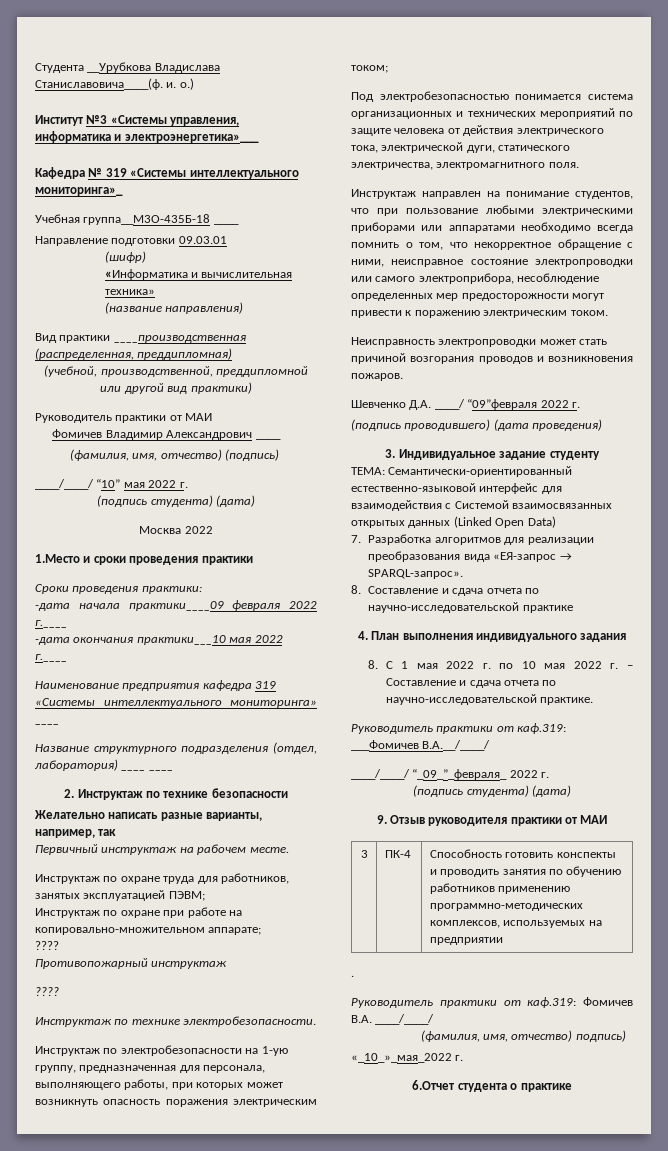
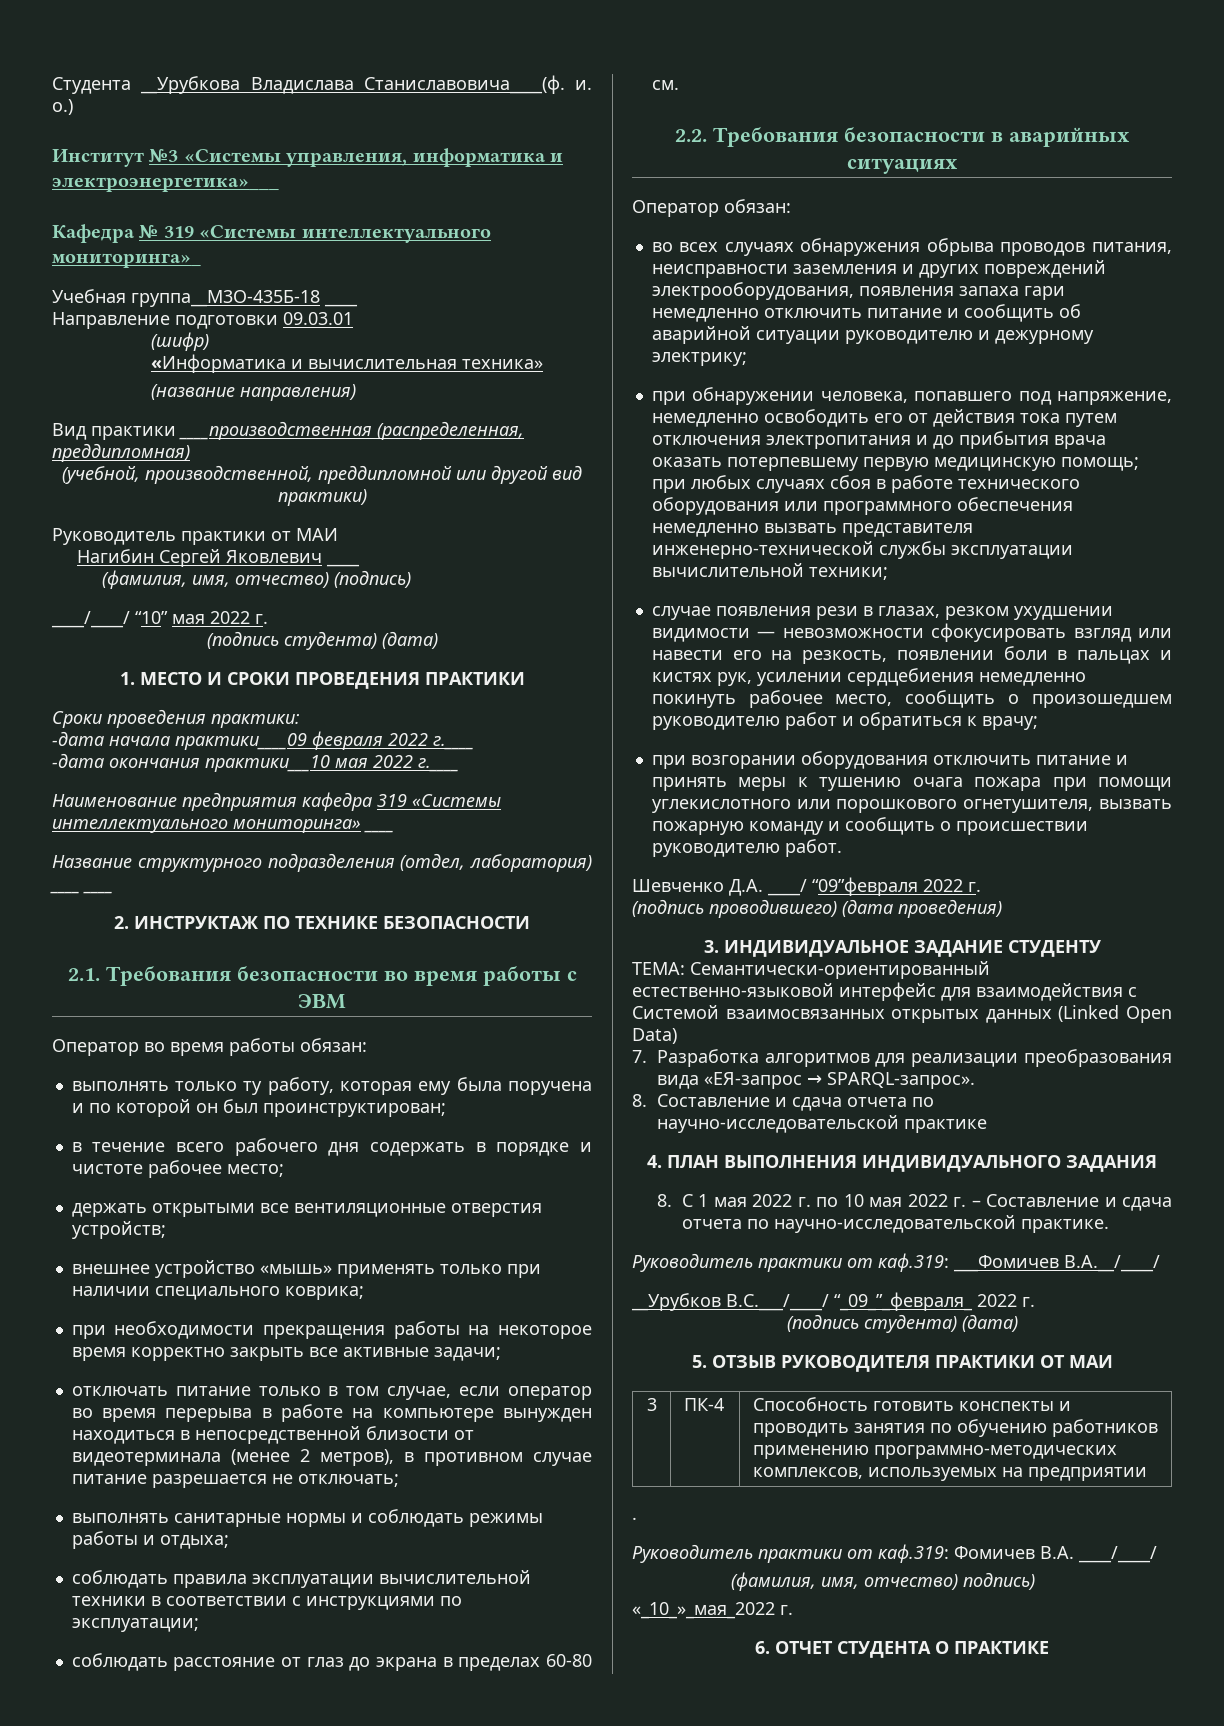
- Фомичев Владимир Александрович ____
+ Нагибин Сергей Яковлевич ____
- Москва 2022
- 1.Место и сроки проведения практики
+ 1. МЕСТО И СРОКИ ПРОВЕДЕНИЯ ПРАКТИКИ
- 2. Инструктаж по технике безопасности
- Желательно написать разные варианты, например, так
- Первичный инструктаж на рабочем месте.
- Инструктаж по охране труда для работников, занятых эксплуатацией ПЭВМ;
- Инструктаж по охране при работе на копировально-множительном аппарате;
- ????
- Противопожарный инструктаж
- ????
- Инструктаж по технике электробезопасности.
- Инструктаж по электробезопасности на 1-ую группу, предназначенная для персонала, выполняющего работы, при которых может возникнуть опасность поражения электрическим током;
- Под электробезопасностью понимается система организационных и технических мероприятий по защите человека от действия электрического тока, электрической дуги, статического электричества, электромагнитного поля.
- Инструктаж направлен на понимание студентов, что при пользование любыми электрическими приборами или аппаратами необходимо всегда помнить о том, что некорректное обращение с ними, неисправное состояние электропроводки или самого электроприбора, несоблюдение определенных мер предосторожности могут привести к поражению электрическим током.
- Неисправность электропроводки может стать причиной возгорания проводов и возникновения пожаров.
+ 2. ИНСТРУКТАЖ ПО ТЕХНИКЕ БЕЗОПАСНОСТИ
+ 2.1. Требования безопасности во время работы с ЭВМ
+ Оператор во время работы обязан:
+ выполнять только ту работу, которая ему была поручена и по которой он был проинструктирован;
+ в течение всего рабочего дня содержать в порядке и чистоте рабочее место;
+ держать открытыми все вентиляционные отверстия устройств;
+ внешнее устройство «мышь» применять только при наличии специального коврика;
+ при необходимости прекращения работы на некоторое время корректно закрыть все активные задачи;
+ отключать питание только в том случае, если оператор во время перерыва в работе на компьютере вынужден находиться в непосредственной близости от видеотерминала (менее 2 метров), в противном случае питание разрешается не отключать;
+ выполнять санитарные нормы и соблюдать режимы работы и отдыха;
+ соблюдать правила эксплуатации вычислительной техники в соответствии с инструкциями по эксплуатации;
+ соблюдать расстояние от глаз до экрана в пределах 60-80 см.
+ 2.2. Требования безопасности в аварийных ситуациях
+ Оператор обязан:
+ во всех случаях обнаружения обрыва проводов питания, неисправности заземления и других повреждений электрооборудования, появления запаха гари немедленно отключить питание и сообщить об аварийной ситуации руководителю и дежурному электрику;
+ при обнаружении человека, попавшего под напряжение, немедленно освободить его от действия тока путем отключения электропитания и до прибытия врача оказать потерпевшему первую медицинскую помощь; при любых случаях сбоя в работе технического оборудования или программного обеспечения немедленно вызвать представителя инженерно-технической службы эксплуатации вычислительной техники;
+ случае появления рези в глазах, резком ухудшении видимости — невозможности сфокусировать взгляд или навести его на резкость, появлении боли в пальцах и кистях рук, усилении сердцебиения немедленно покинуть рабочее место, сообщить о произошедшем руководителю работ и обратиться к врачу;
+ при возгорании оборудования отключить питание и принять меры к тушению очага пожара при помощи углекислотного или порошкового огнетушителя, вызвать пожарную команду и сообщить о происшествии руководителю работ.
- 3. Индивидуальное задание студенту
+ 3. ИНДИВИДУАЛЬНОЕ ЗАДАНИЕ СТУДЕНТУ
- 4. План выполнения индивидуального задания
+ 4. ПЛАН ВЫПОЛНЕНИЯ ИНДИВИДУАЛЬНОГО ЗАДАНИЯ
- ____/____/ “_09_”_февраля_ 2022 г.
+ __Урубков В.С.___/____/ “_09_”_февраля_ 2022 г.
- 9. Отзыв руководителя практики от МАИ
+ 5. ОТЗЫВ РУКОВОДИТЕЛЯ ПРАКТИКИ ОТ МАИ
- 6.Отчет студента о практике
+ 6. ОТЧЕТ СТУДЕНТА О ПРАКТИКЕ

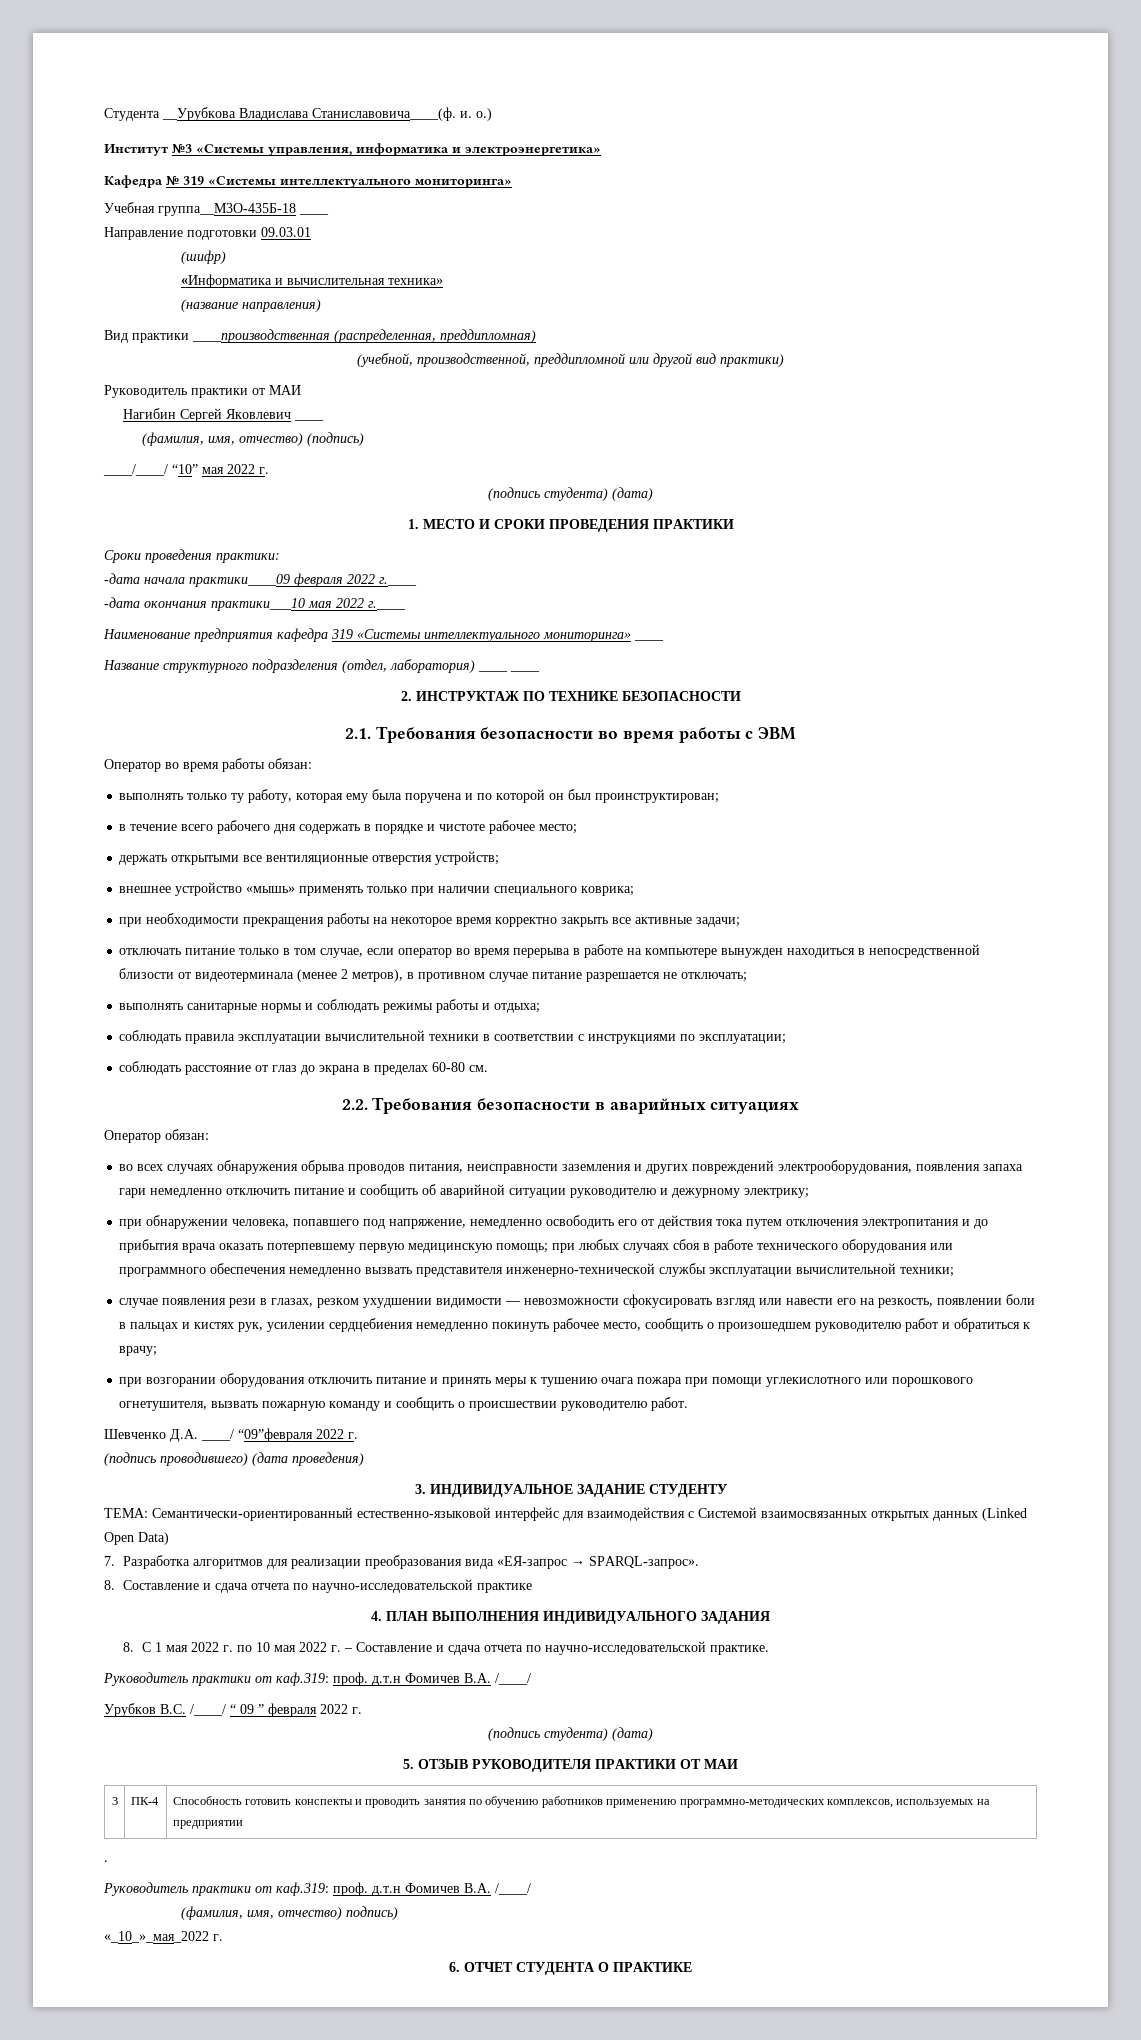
- Институт №3 «Системы управления, информатика и электроэнергетика»___
+ Институт №3 «Системы управления, информатика и электроэнергетика»
- Кафедра № 319 «Системы интеллектуального мониторинга»_
+ Кафедра № 319 «Системы интеллектуального мониторинга»
  8. С 1 мая 2022 г. по 10 мая 2022 г. – Составление и сдача отчета по научно-исследовательской практике.
- Руководитель практики от каф.319: ___Фомичев В.А.__/____/
- __Урубков В.С.___/____/ “_09_”_февраля_ 2022 г.
+ Руководитель практики от каф.319: проф. д.т.н Фомичев В.А. /____/
+ Урубков В.С. /____/ “ 09 ” февраля 2022 г.
  .
- Руководитель практики от каф.319: Фомичев В.А. ____/____/
+ Руководитель практики от каф.319: проф. д.т.н Фомичев В.А. /____/

